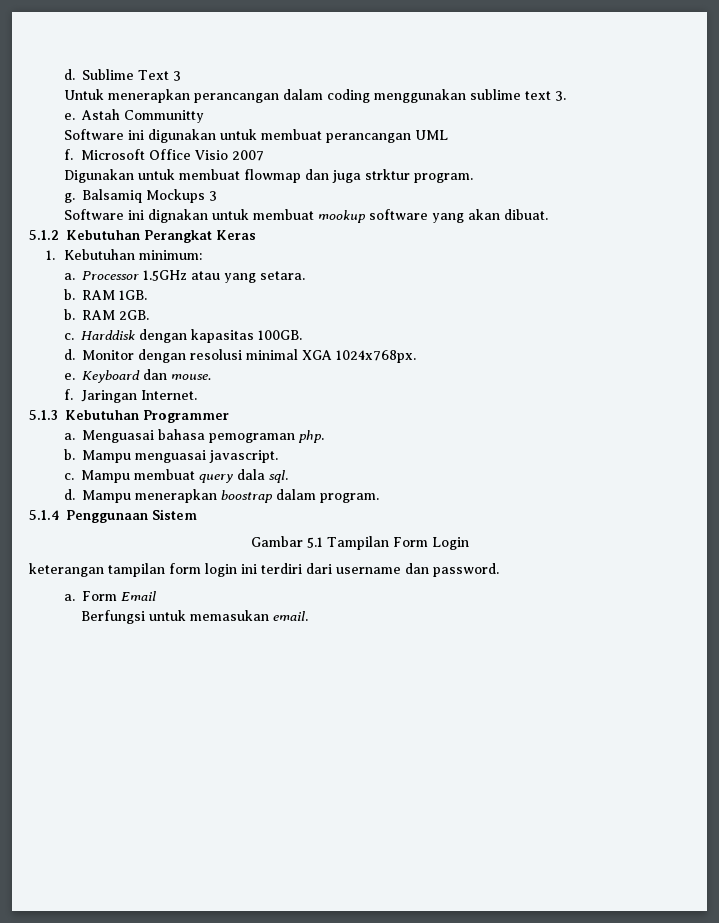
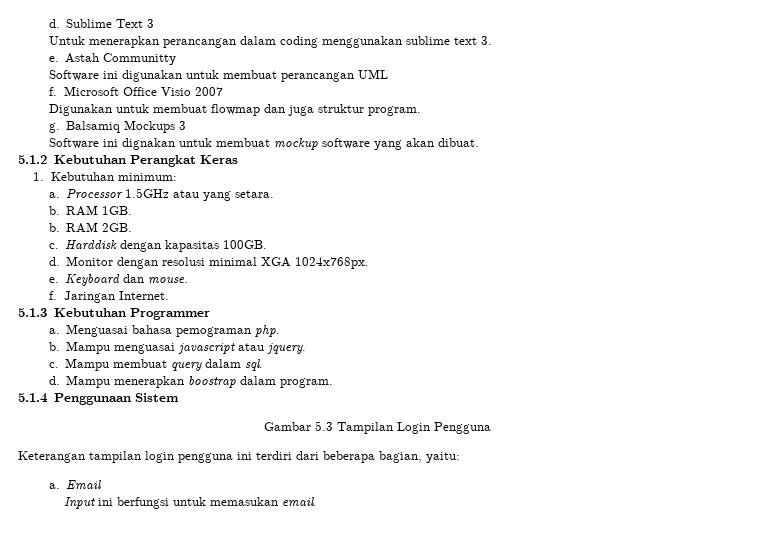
- Digunakan untuk membuat flowmap dan juga strktur program.
+ Digunakan untuk membuat flowmap dan juga struktur program.
- Software ini dignakan untuk membuat mookup software yang akan dibuat.
+ Software ini dignakan untuk membuat mockup software yang akan dibuat.
- Mampu menguasai javascript.
+ Mampu menguasai javascript atau jquery.
- Mampu membuat query dala sql.
+ Mampu membuat query dalam sql.
- Gambar 5.1 Tampilan Form Login
- keterangan tampilan form login ini terdiri dari username dan password.
- a. Form Email
+ Gambar 5.3 Tampilan Login Pengguna
+ Keterangan tampilan login pengguna ini terdiri dari beberapa bagian, yaitu:
+ a. Email
- Berfungsi untuk memasukan email.
+ Input ini berfungsi untuk memasukan email.

